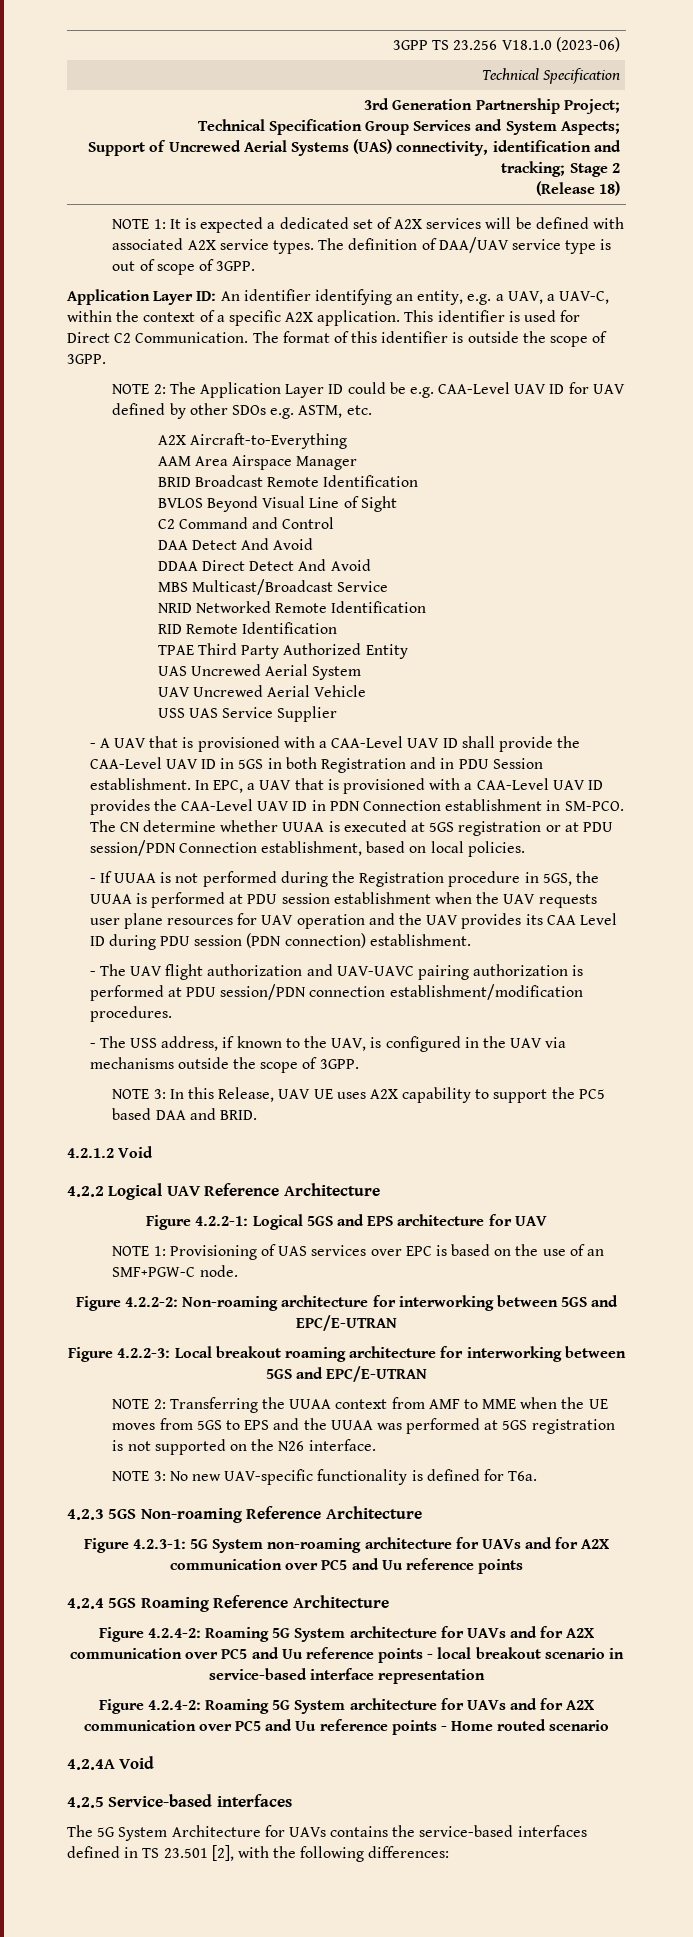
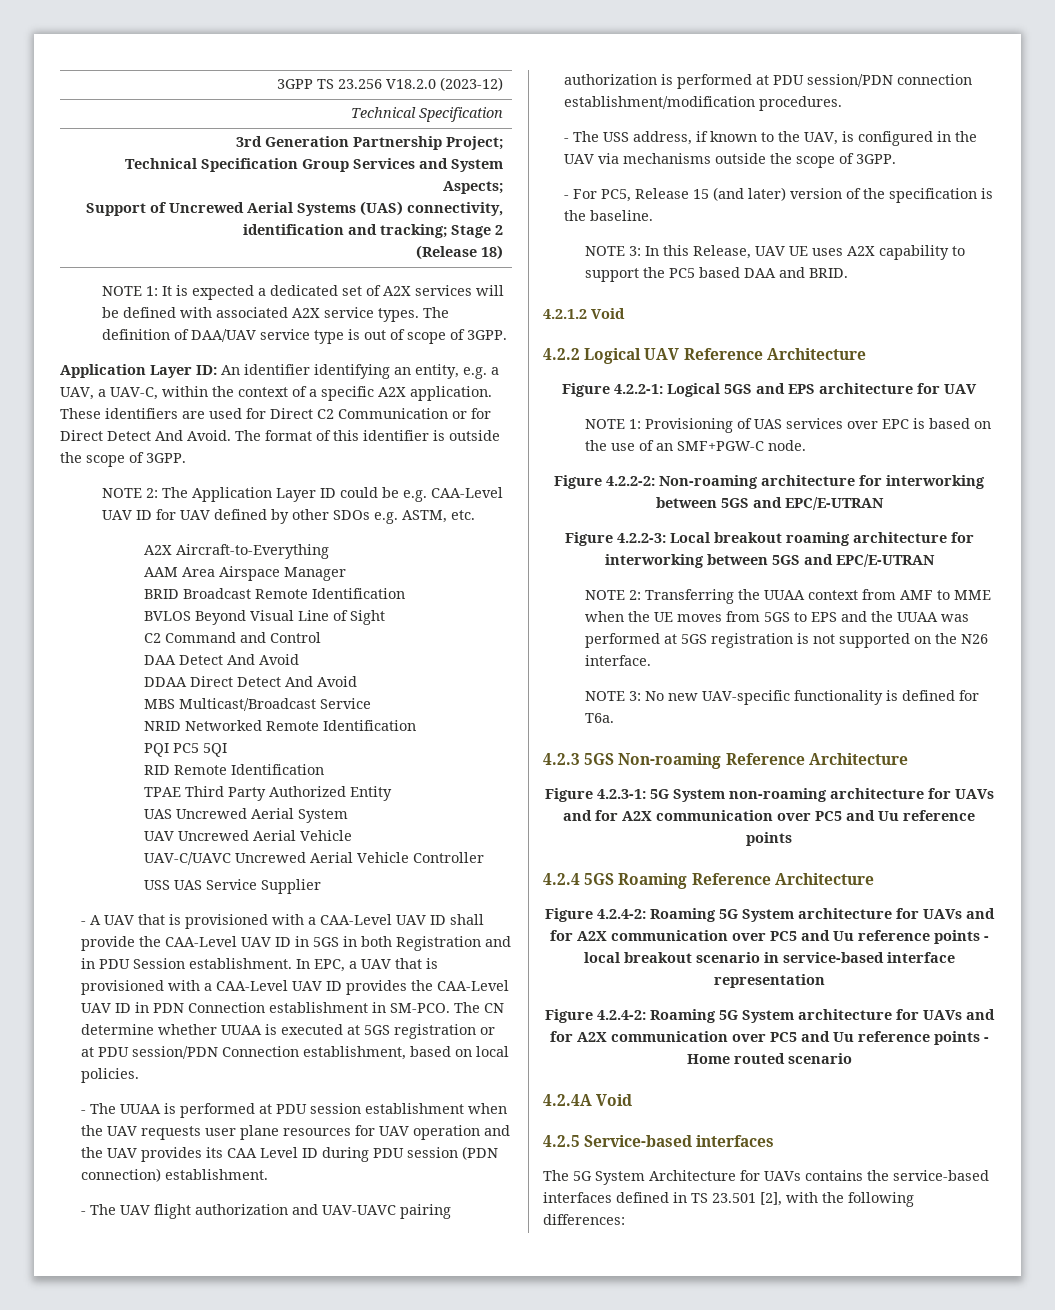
- 3GPP TS 23.256 V18.1.0 (2023-06)
+ 3GPP TS 23.256 V18.2.0 (2023-12)
- This identifier is used for Direct C2 Communication.
+ These identifiers are used for Direct C2 Communication or for Direct Detect And Avoid.
+ PQI PC5 5QI
+ UAV-C/UAVC Uncrewed Aerial Vehicle Controller
- - If UUAA is not performed during the Registration procedure in 5GS, the UUAA is performed at PDU session establishment when the UAV requests user plane resources for UAV operation and the UAV provides its CAA Level ID during PDU session (PDN connection) establishment.
+ - The UUAA is performed at PDU session establishment when the UAV requests user plane resources for UAV operation and the UAV provides its CAA Level ID during PDU session (PDN connection) establishment.
+ - For PC5, Release 15 (and later) version of the specification is the baseline.

